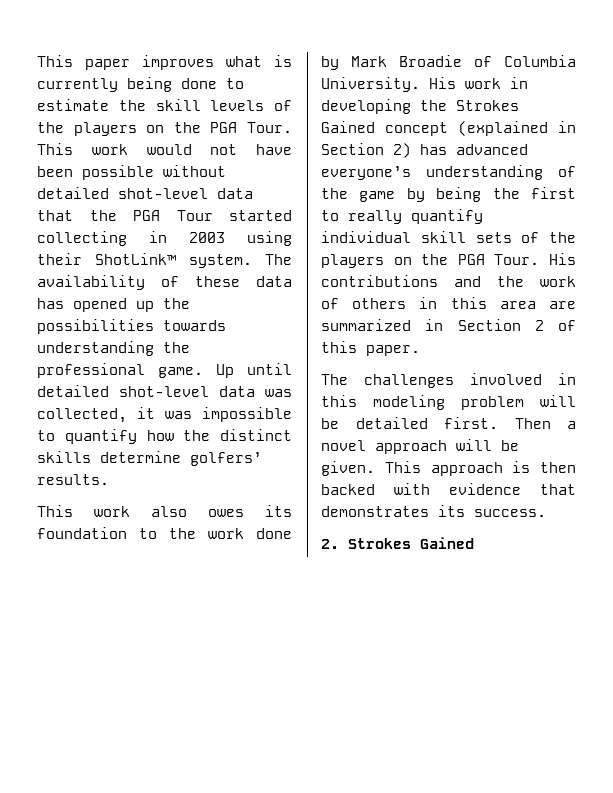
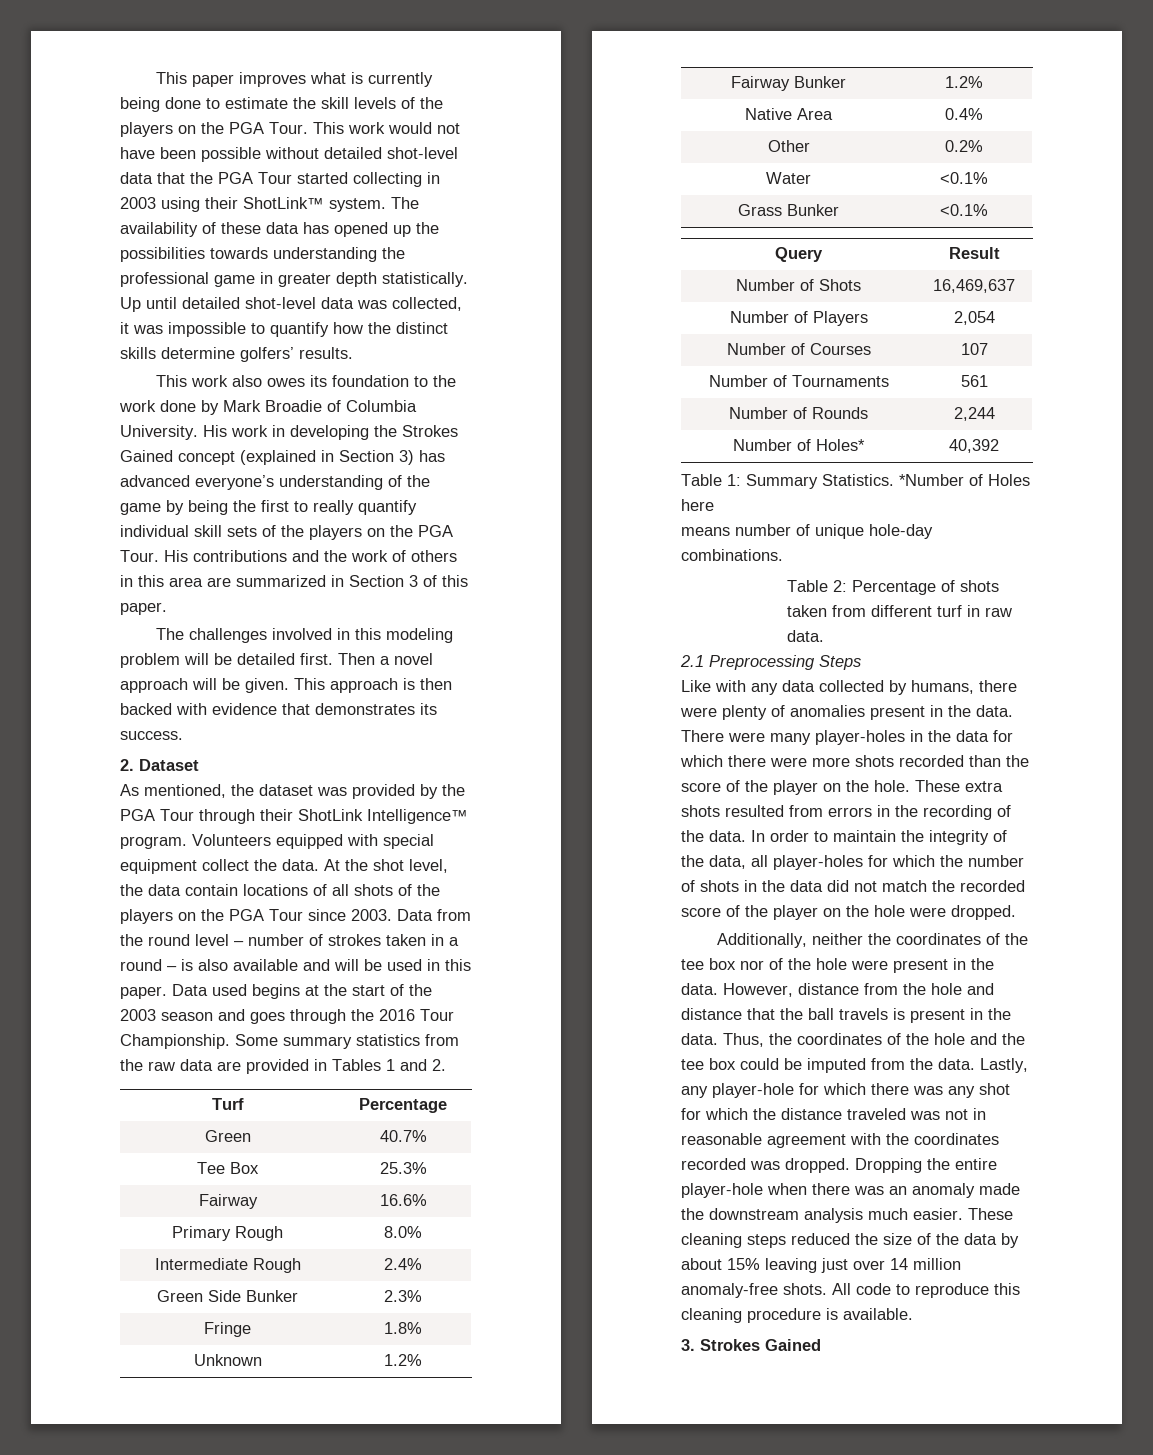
- The availability of these data has opened up the possibilities towards understanding the professional game.
+ The availability of these data has opened up the possibilities towards understanding the professional game in greater depth statistically.
- His work in developing the Strokes Gained concept (explained in Section 2) has advanced everyone’s understanding of the game by being the first to really quantify individual skill sets of the players on the PGA Tour.
+ His work in developing the Strokes Gained concept (explained in Section 3) has advanced everyone’s understanding of the game by being the first to really quantify individual skill sets of the players on the PGA Tour.
- His contributions and the work of others in this area are summarized in Section 2 of this paper.
+ His contributions and the work of others in this area are summarized in Section 3 of this paper.
- 2. Strokes Gained
+ 2. Dataset
+ As mentioned, the dataset was provided by the PGA Tour through their ShotLink Intelligence™ program. Volunteers equipped with special equipment collect the data. At the shot level, the data contain locations of all shots of the players on the PGA Tour since 2003. Data from the round level – number of strokes taken in a round – is also available and will be used in this paper. Data used begins at the start of the 2003 season and goes through the 2016 Tour Championship. Some summary statistics from the raw data are provided in Tables 1 and 2.
+ Turf | Percentage
+ Green | 40.7%
+ Tee Box | 25.3%
+ Fairway | 16.6%
+ Primary Rough | 8.0%
+ Intermediate Rough | 2.4%
+ Green Side Bunker | 2.3%
+ Fringe | 1.8%
+ Unknown | 1.2%
+ Fairway Bunker | 1.2%
+ Native Area | 0.4%
+ Other | 0.2%
+ Water | <0.1%
+ Grass Bunker | <0.1%
+ Query | Result
+ Number of Shots | 16,469,637
+ Number of Players | 2,054
+ Number of Courses | 107
+ Number of Tournaments | 561
+ Number of Rounds | 2,244
+ Number of Holes* | 40,392
+ Table 1: Summary Statistics. *Number of Holes here
+ means number of unique hole-day combinations.
+ Table 2: Percentage of shots taken from different turf in raw data.
+ 2.1 Preprocessing Steps
+ Like with any data collected by humans, there were plenty of anomalies present in the data. There were many player-holes in the data for which there were more shots recorded than the score of the player on the hole. These extra shots resulted from errors in the recording of the data. In order to maintain the integrity of the data, all player-holes for which the number of shots in the data did not match the recorded score of the player on the hole were dropped.
+ Additionally, neither the coordinates of the tee box nor of the hole were present in the data. However, distance from the hole and distance that the ball travels is present in the data. Thus, the coordinates of the hole and the tee box could be imputed from the data. Lastly, any player-hole for which there was any shot for which the distance traveled was not in reasonable agreement with the coordinates recorded was dropped. Dropping the entire player-hole when there was an anomaly made the downstream analysis much easier. These cleaning steps reduced the size of the data by about 15% leaving just over 14 million anomaly-free shots. All code to reproduce this cleaning procedure is available.
+ 3. Strokes Gained

